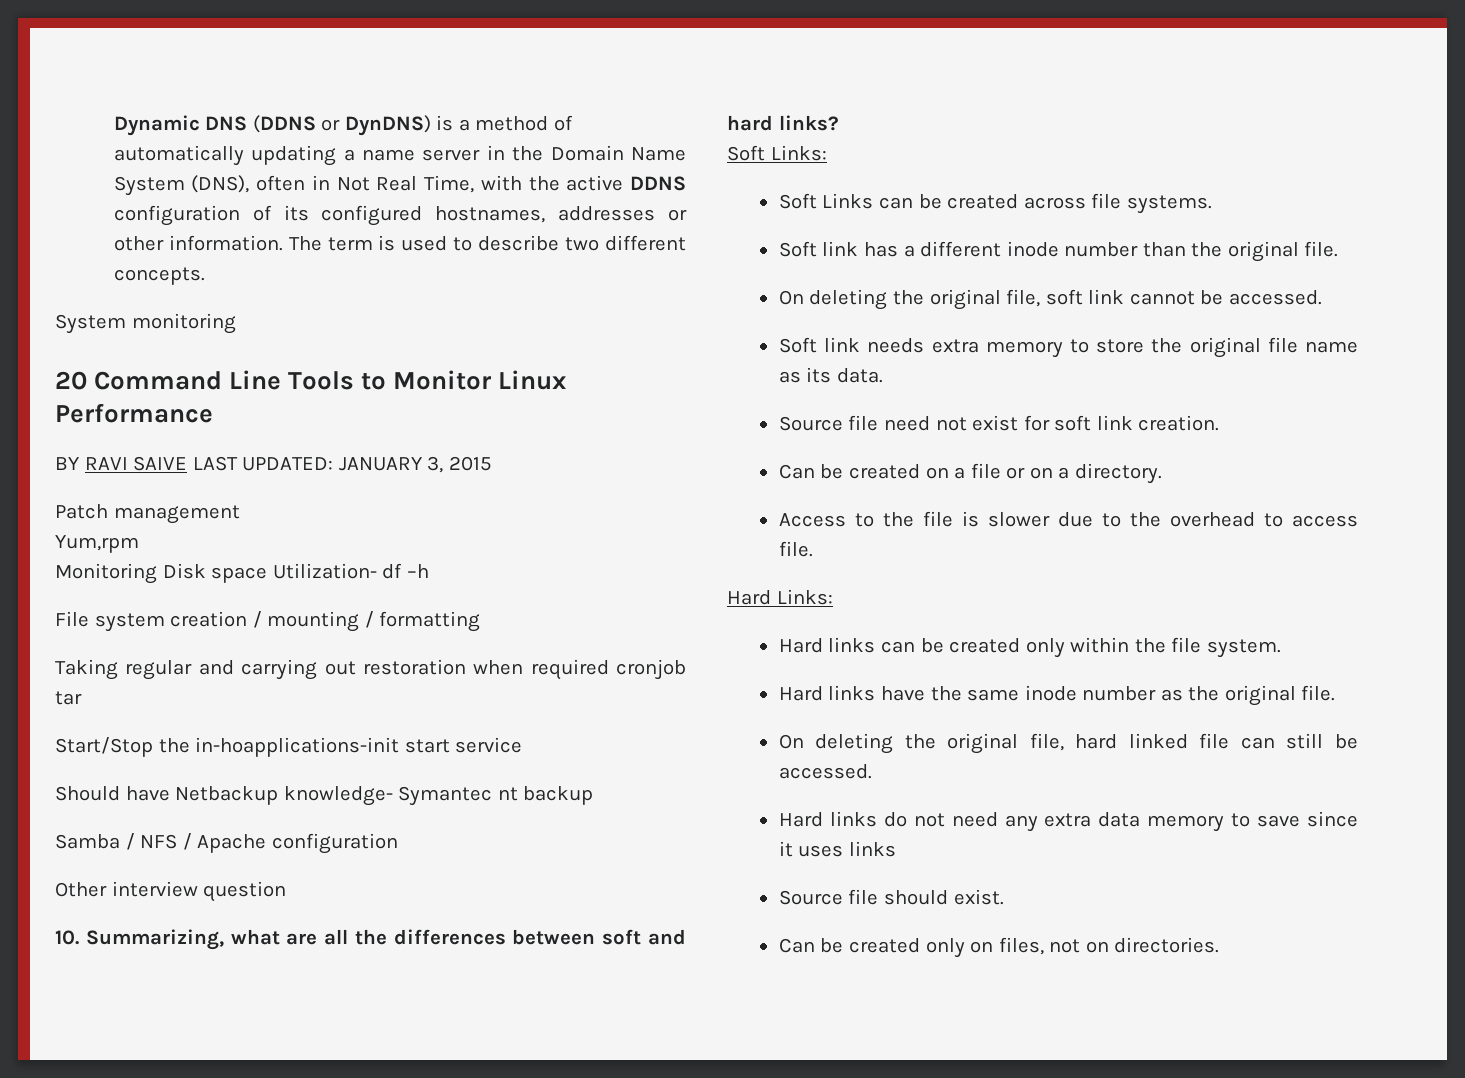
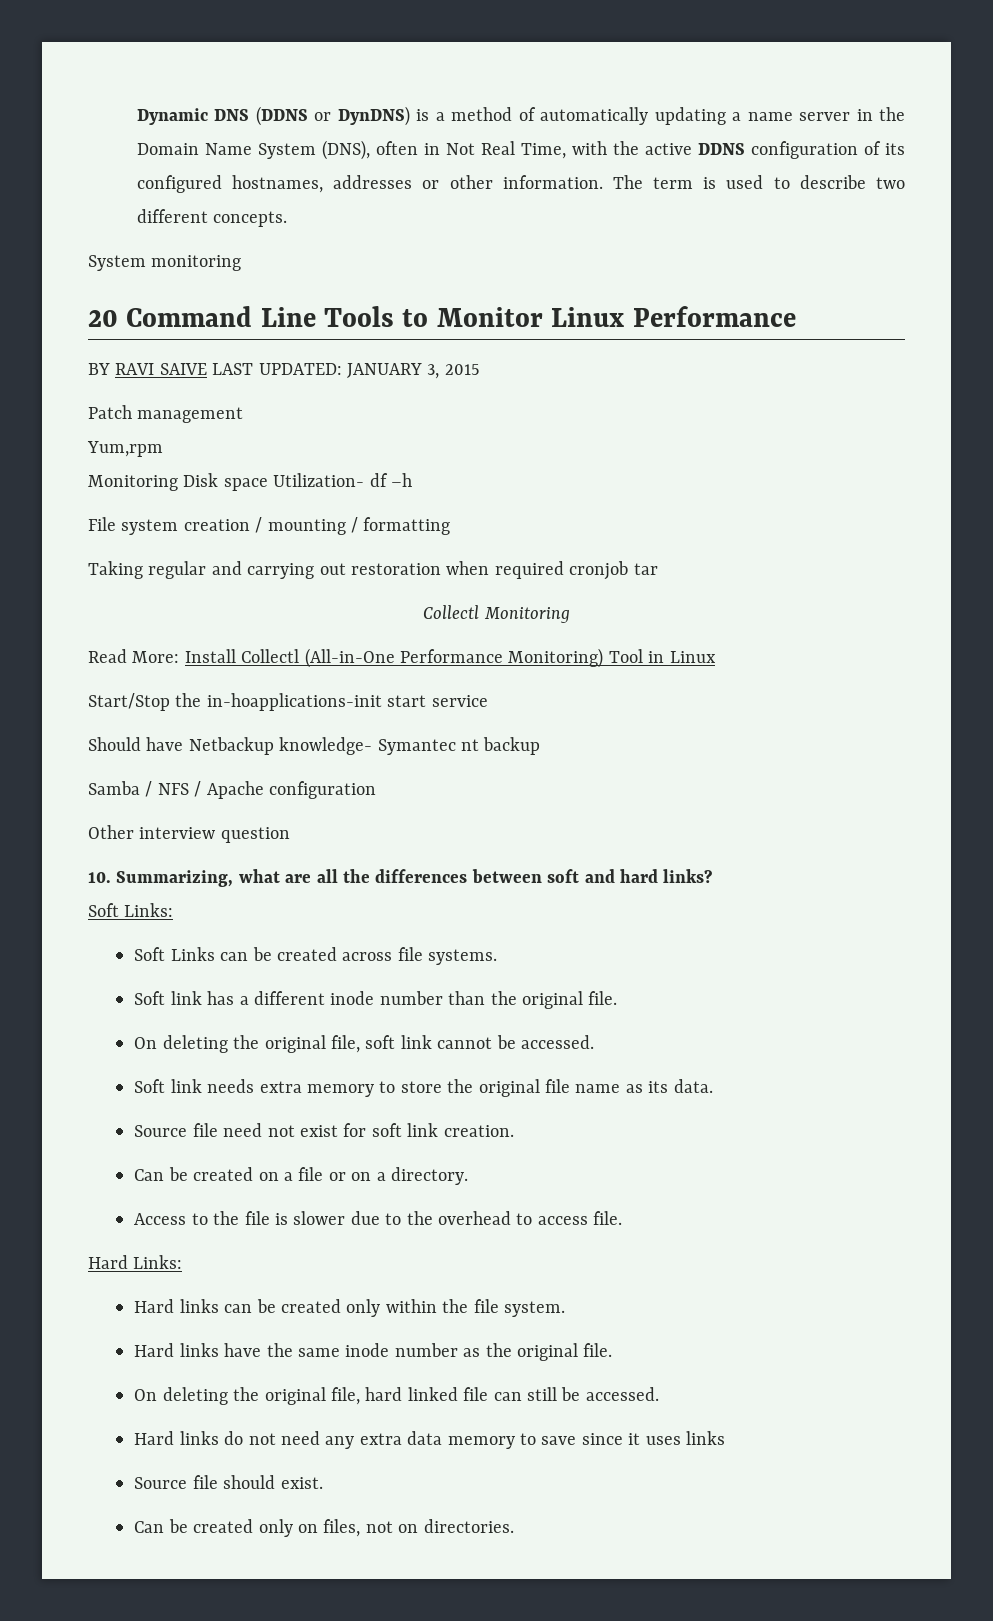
+ Collectl Monitoring
+ Read More: Install Collectl (All-in-One Performance Monitoring) Tool in Linux

